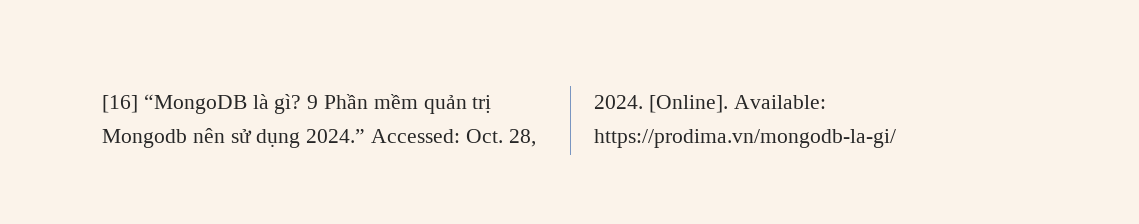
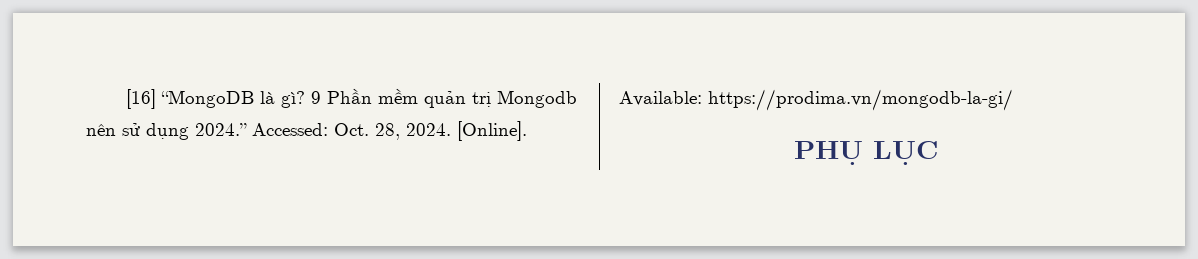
+ PHỤ LỤC

